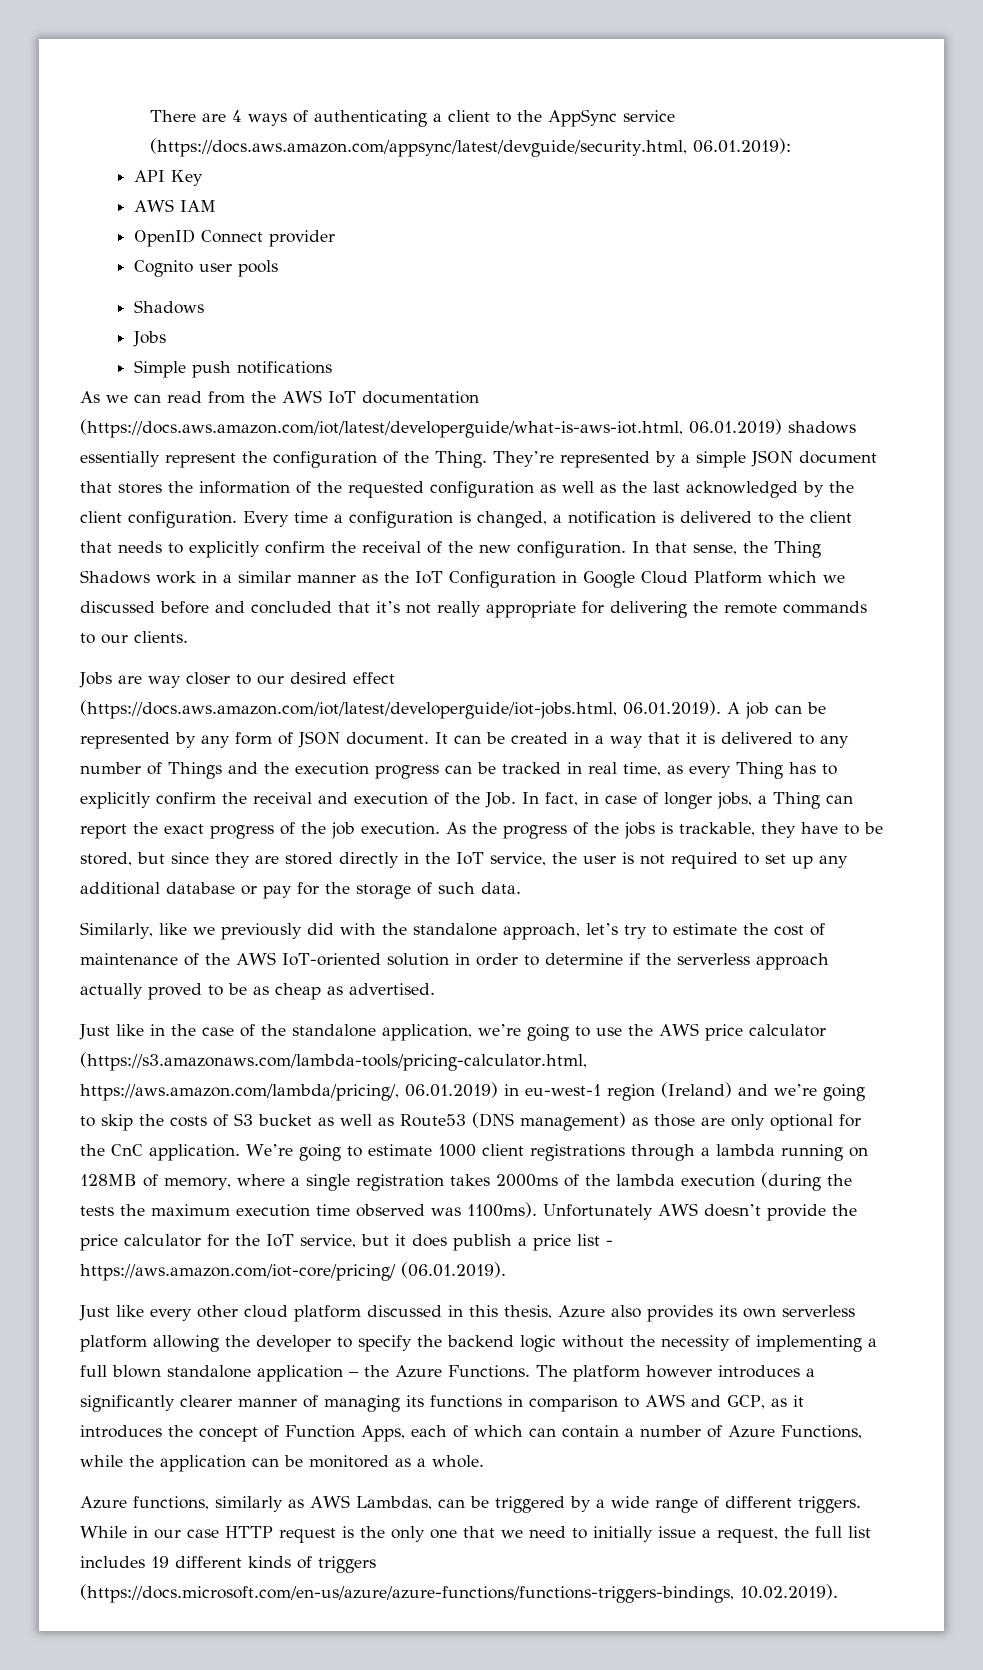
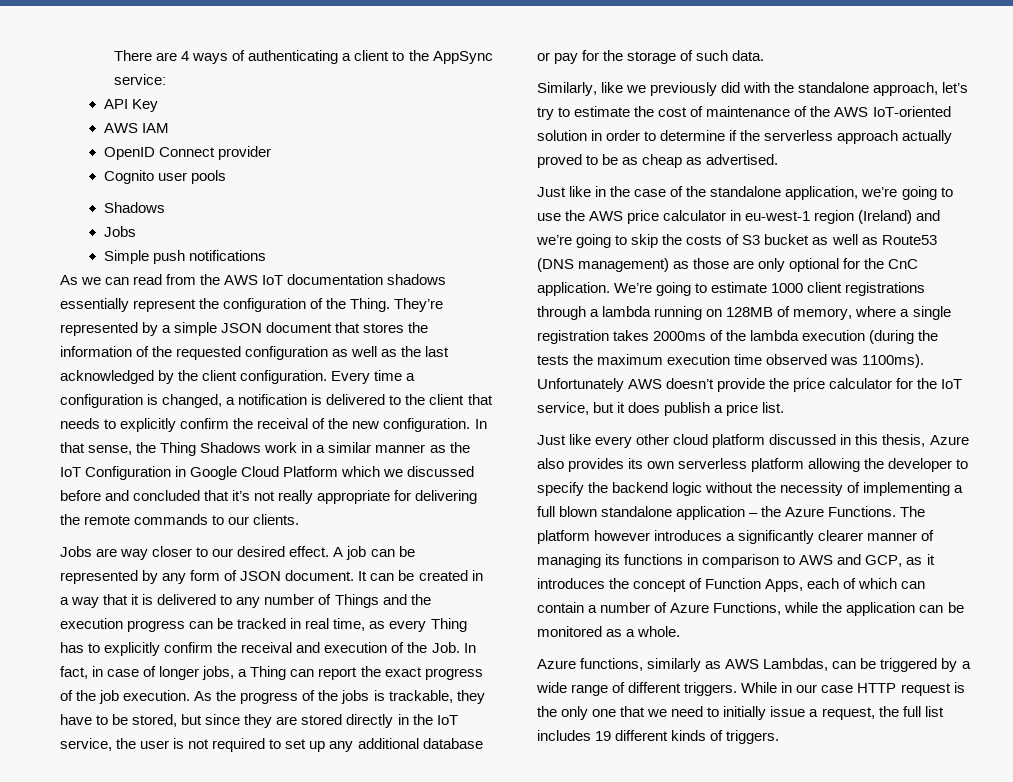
- There are 4 ways of authenticating a client to the AppSync service (https://docs.aws.amazon.com/appsync/latest/devguide/security.html, 06.01.2019):
+ There are 4 ways of authenticating a client to the AppSync service:
- As we can read from the AWS IoT documentation (https://docs.aws.amazon.com/iot/latest/developerguide/what-is-aws-iot.html, 06.01.2019) shadows essentially represent the configuration of the Thing.
+ As we can read from the AWS IoT documentation shadows essentially represent the configuration of the Thing.
- Jobs are way closer to our desired effect (https://docs.aws.amazon.com/iot/latest/developerguide/iot-jobs.html, 06.01.2019). A job can be represented by any form of JSON document.
+ Jobs are way closer to our desired effect. A job can be represented by any form of JSON document.
- Just like in the case of the standalone application, we’re going to use the AWS price calculator (https://s3.amazonaws.com/lambda-tools/pricing-calculator.html, https://aws.amazon.com/lambda/pricing/, 06.01.2019) in eu-west-1 region (Ireland) and we’re going to skip the costs of S3 bucket as well as Route53 (DNS management) as those are only optional for the CnC application.
+ Just like in the case of the standalone application, we’re going to use the AWS price calculator in eu-west-1 region (Ireland) and we’re going to skip the costs of S3 bucket as well as Route53 (DNS management) as those are only optional for the CnC application.
- Unfortunately AWS doesn’t provide the price calculator for the IoT service, but it does publish a price list - https://aws.amazon.com/iot-core/pricing/ (06.01.2019).
+ Unfortunately AWS doesn’t provide the price calculator for the IoT service, but it does publish a price list.
- While in our case HTTP request is the only one that we need to initially issue a request, the full list includes 19 different kinds of triggers (https://docs.microsoft.com/en-us/azure/azure-functions/functions-triggers-bindings, 10.02.2019).
+ While in our case HTTP request is the only one that we need to initially issue a request, the full list includes 19 different kinds of triggers.

